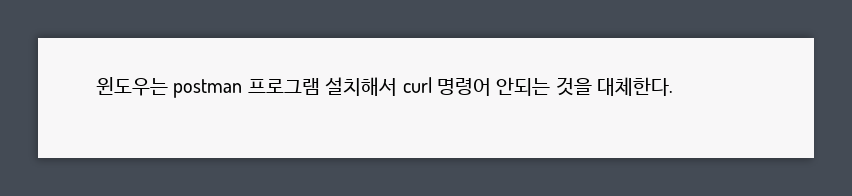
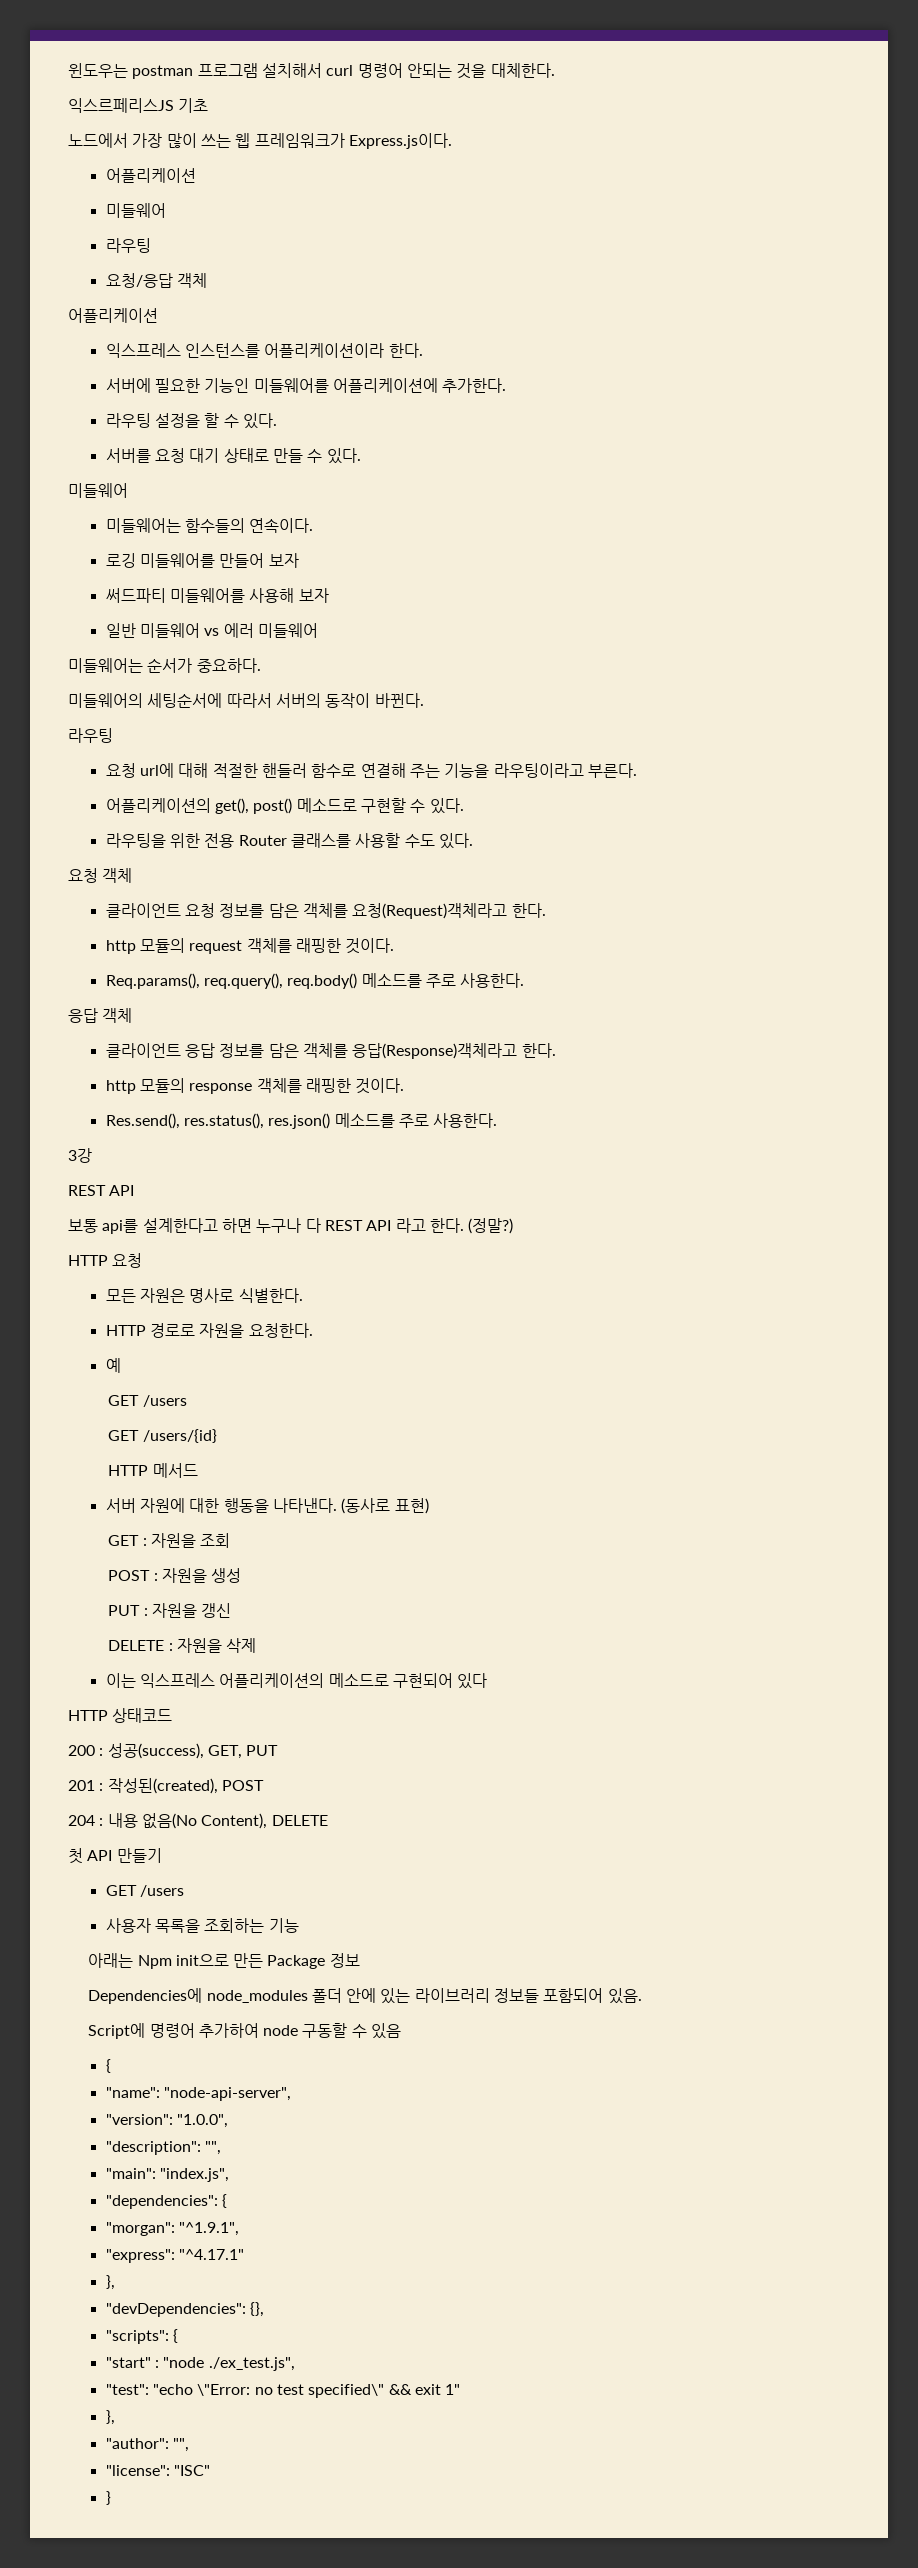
+ 익스르페리스JS 기초
+ 노드에서 가장 많이 쓰는 웹 프레임워크가 Express.js이다.
+ 어플리케이션
+ 미들웨어
+ 라우팅
+ 요청/응답 객체
+ 어플리케이션
+ 익스프레스 인스턴스를 어플리케이션이라 한다.
+ 서버에 필요한 기능인 미들웨어를 어플리케이션에 추가한다.
+ 라우팅 설정을 할 수 있다.
+ 서버를 요청 대기 상태로 만들 수 있다.
+ 미들웨어
+ 미들웨어는 함수들의 연속이다.
+ 로깅 미들웨어를 만들어 보자
+ 써드파티 미들웨어를 사용해 보자
+ 일반 미들웨어 vs 에러 미들웨어
+ 미들웨어는 순서가 중요하다.
+ 미들웨어의 세팅순서에 따라서 서버의 동작이 바뀐다.
+ 라우팅
+ 요청 url에 대해 적절한 핸들러 함수로 연결해 주는 기능을 라우팅이라고 부른다.
+ 어플리케이션의 get(), post() 메소드로 구현할 수 있다.
+ 라우팅을 위한 전용 Router 클래스를 사용할 수도 있다.
+ 요청 객체
+ 클라이언트 요청 정보를 담은 객체를 요청(Request)객체라고 한다.
+ http 모듈의 request 객체를 래핑한 것이다.
+ Req.params(), req.query(), req.body() 메소드를 주로 사용한다.
+ 응답 객체
+ 클라이언트 응답 정보를 담은 객체를 응답(Response)객체라고 한다.
+ http 모듈의 response 객체를 래핑한 것이다.
+ Res.send(), res.status(), res.json() 메소드를 주로 사용한다.
+ 3강
+ REST API
+ 보통 api를 설계한다고 하면 누구나 다 REST API 라고 한다. (정말?)
+ HTTP 요청
+ 모든 자원은 명사로 식별한다.
+ HTTP 경로로 자원을 요청한다.
+ 예
+ GET /users
+ GET /users/{id}
+ HTTP 메서드
+ 서버 자원에 대한 행동을 나타낸다. (동사로 표현)
+ GET : 자원을 조회
+ POST : 자원을 생성
+ PUT : 자원을 갱신
+ DELETE : 자원을 삭제
+ 이는 익스프레스 어플리케이션의 메소드로 구현되어 있다
+ HTTP 상태코드
+ 200 : 성공(success), GET, PUT
+ 201 : 작성된(created), POST
+ 204 : 내용 없음(No Content), DELETE
+ 첫 API 만들기
+ GET /users
+ 사용자 목록을 조회하는 기능
+ 아래는 Npm init으로 만든 Package 정보
+ Dependencies에 node_modules 폴더 안에 있는 라이브러리 정보들 포함되어 있음.
+ Script에 명령어 추가하여 node 구동할 수 있음
+ {
+ "name": "node-api-server",
+ "version": "1.0.0",
+ "description": "",
+ "main": "index.js",
+ "dependencies": {
+ "morgan": "^1.9.1",
+ "express": "^4.17.1"
+ },
+ "devDependencies": {},
+ "scripts": {
+ "start" : "node ./ex_test.js",
+ "test": "echo \"Error: no test specified\" && exit 1"
+ },
+ "author": "",
+ "license": "ISC"
+ }

